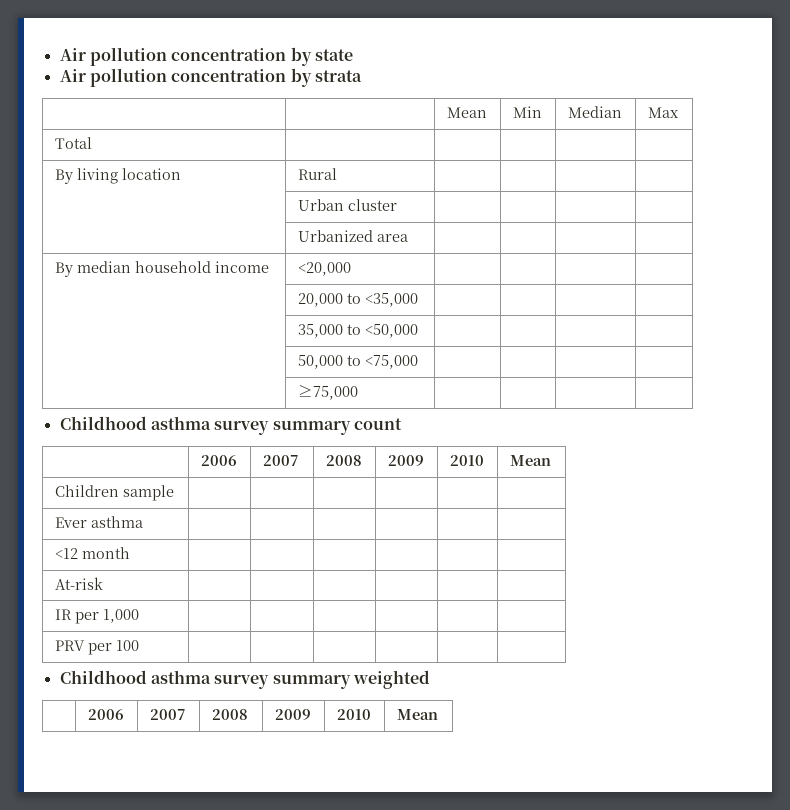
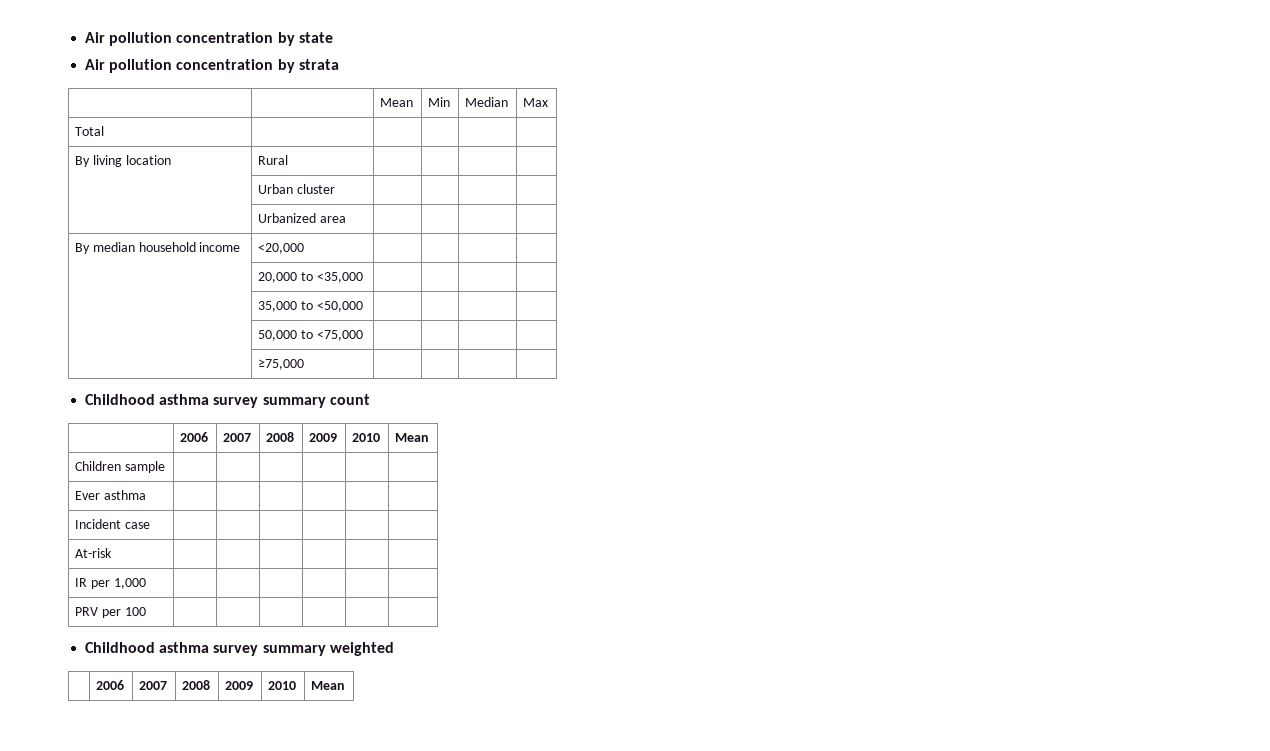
- <12 month | | | | | |
+ Incident case | | | | | |

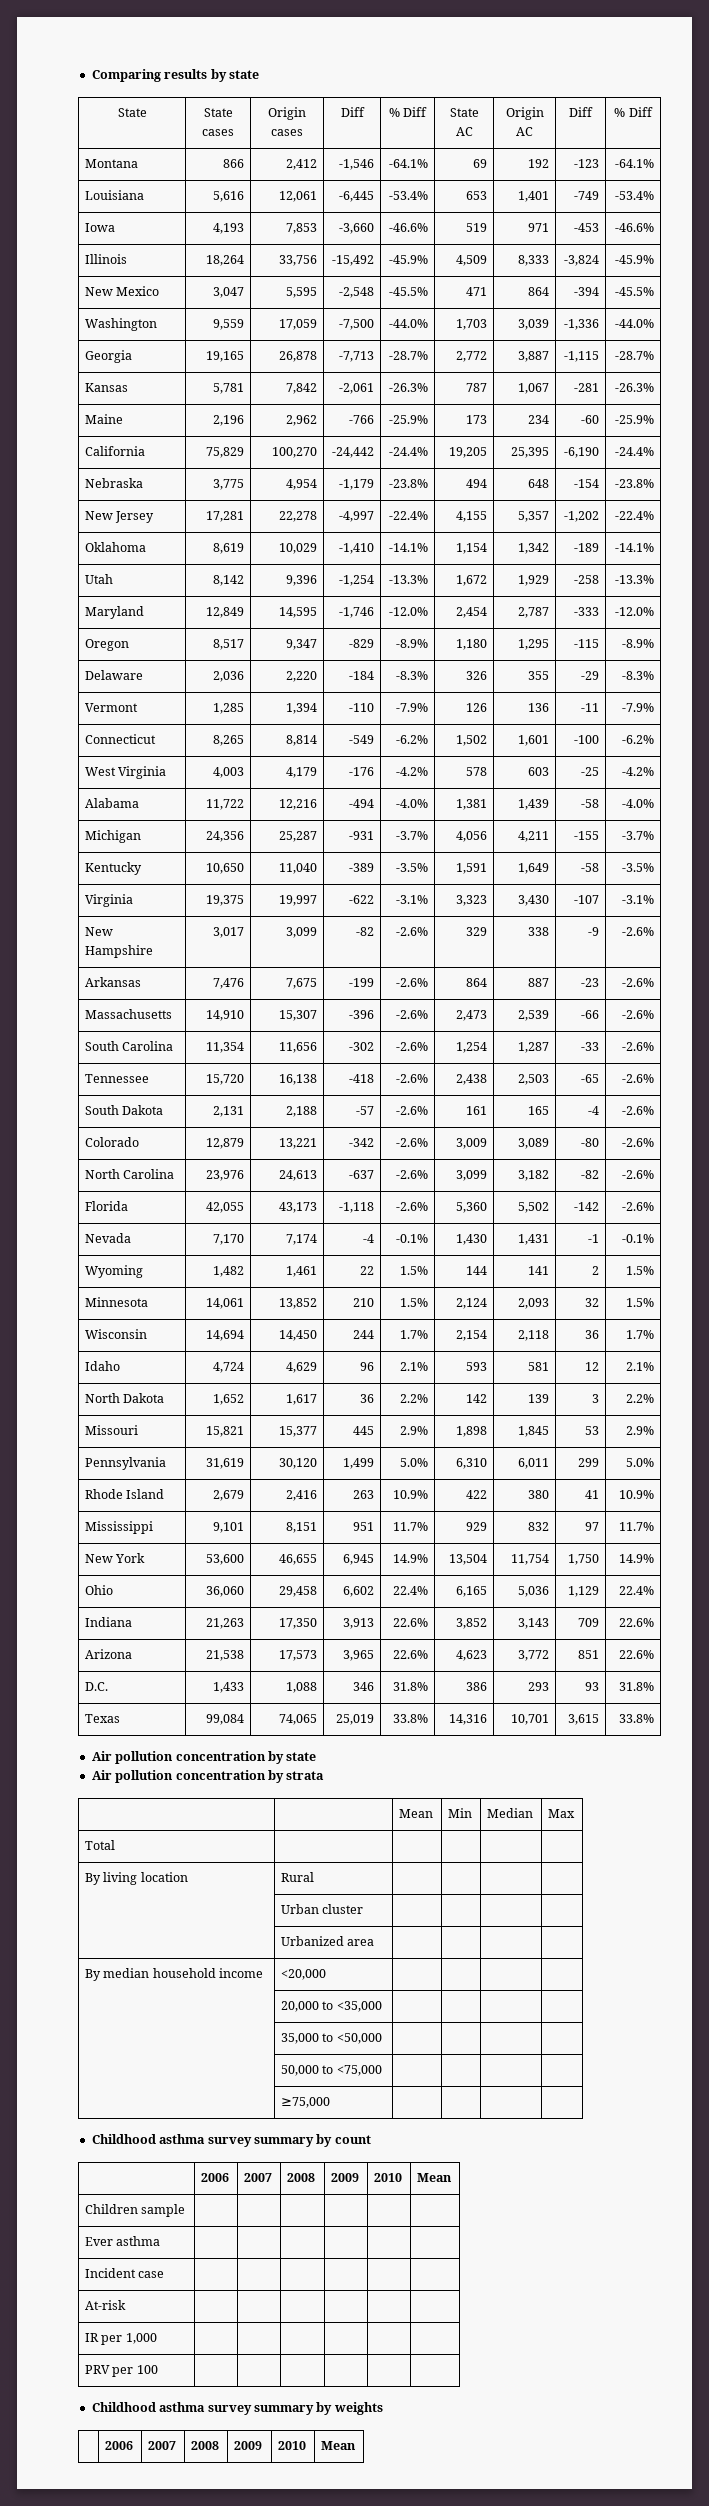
+ Comparing results by state
+ State | State cases | Origin cases | Diff | % Diff | State AC | Origin AC | Diff | % Diff
+ Montana | 866 | 2,412 | -1,546 | -64.1% | 69 | 192 | -123 | -64.1%
+ Louisiana | 5,616 | 12,061 | -6,445 | -53.4% | 653 | 1,401 | -749 | -53.4%
+ Iowa | 4,193 | 7,853 | -3,660 | -46.6% | 519 | 971 | -453 | -46.6%
+ Illinois | 18,264 | 33,756 | -15,492 | -45.9% | 4,509 | 8,333 | -3,824 | -45.9%
+ New Mexico | 3,047 | 5,595 | -2,548 | -45.5% | 471 | 864 | -394 | -45.5%
+ Washington | 9,559 | 17,059 | -7,500 | -44.0% | 1,703 | 3,039 | -1,336 | -44.0%
+ Georgia | 19,165 | 26,878 | -7,713 | -28.7% | 2,772 | 3,887 | -1,115 | -28.7%
+ Kansas | 5,781 | 7,842 | -2,061 | -26.3% | 787 | 1,067 | -281 | -26.3%
+ Maine | 2,196 | 2,962 | -766 | -25.9% | 173 | 234 | -60 | -25.9%
+ California | 75,829 | 100,270 | -24,442 | -24.4% | 19,205 | 25,395 | -6,190 | -24.4%
+ Nebraska | 3,775 | 4,954 | -1,179 | -23.8% | 494 | 648 | -154 | -23.8%
+ New Jersey | 17,281 | 22,278 | -4,997 | -22.4% | 4,155 | 5,357 | -1,202 | -22.4%
+ Oklahoma | 8,619 | 10,029 | -1,410 | -14.1% | 1,154 | 1,342 | -189 | -14.1%
+ Utah | 8,142 | 9,396 | -1,254 | -13.3% | 1,672 | 1,929 | -258 | -13.3%
+ Maryland | 12,849 | 14,595 | -1,746 | -12.0% | 2,454 | 2,787 | -333 | -12.0%
+ Oregon | 8,517 | 9,347 | -829 | -8.9% | 1,180 | 1,295 | -115 | -8.9%
+ Delaware | 2,036 | 2,220 | -184 | -8.3% | 326 | 355 | -29 | -8.3%
+ Vermont | 1,285 | 1,394 | -110 | -7.9% | 126 | 136 | -11 | -7.9%
+ Connecticut | 8,265 | 8,814 | -549 | -6.2% | 1,502 | 1,601 | -100 | -6.2%
+ West Virginia | 4,003 | 4,179 | -176 | -4.2% | 578 | 603 | -25 | -4.2%
+ Alabama | 11,722 | 12,216 | -494 | -4.0% | 1,381 | 1,439 | -58 | -4.0%
+ Michigan | 24,356 | 25,287 | -931 | -3.7% | 4,056 | 4,211 | -155 | -3.7%
+ Kentucky | 10,650 | 11,040 | -389 | -3.5% | 1,591 | 1,649 | -58 | -3.5%
+ Virginia | 19,375 | 19,997 | -622 | -3.1% | 3,323 | 3,430 | -107 | -3.1%
+ New Hampshire | 3,017 | 3,099 | -82 | -2.6% | 329 | 338 | -9 | -2.6%
+ Arkansas | 7,476 | 7,675 | -199 | -2.6% | 864 | 887 | -23 | -2.6%
+ Massachusetts | 14,910 | 15,307 | -396 | -2.6% | 2,473 | 2,539 | -66 | -2.6%
+ South Carolina | 11,354 | 11,656 | -302 | -2.6% | 1,254 | 1,287 | -33 | -2.6%
+ Tennessee | 15,720 | 16,138 | -418 | -2.6% | 2,438 | 2,503 | -65 | -2.6%
+ South Dakota | 2,131 | 2,188 | -57 | -2.6% | 161 | 165 | -4 | -2.6%
+ Colorado | 12,879 | 13,221 | -342 | -2.6% | 3,009 | 3,089 | -80 | -2.6%
+ North Carolina | 23,976 | 24,613 | -637 | -2.6% | 3,099 | 3,182 | -82 | -2.6%
+ Florida | 42,055 | 43,173 | -1,118 | -2.6% | 5,360 | 5,502 | -142 | -2.6%
+ Nevada | 7,170 | 7,174 | -4 | -0.1% | 1,430 | 1,431 | -1 | -0.1%
+ Wyoming | 1,482 | 1,461 | 22 | 1.5% | 144 | 141 | 2 | 1.5%
+ Minnesota | 14,061 | 13,852 | 210 | 1.5% | 2,124 | 2,093 | 32 | 1.5%
+ Wisconsin | 14,694 | 14,450 | 244 | 1.7% | 2,154 | 2,118 | 36 | 1.7%
+ Idaho | 4,724 | 4,629 | 96 | 2.1% | 593 | 581 | 12 | 2.1%
+ North Dakota | 1,652 | 1,617 | 36 | 2.2% | 142 | 139 | 3 | 2.2%
+ Missouri | 15,821 | 15,377 | 445 | 2.9% | 1,898 | 1,845 | 53 | 2.9%
+ Pennsylvania | 31,619 | 30,120 | 1,499 | 5.0% | 6,310 | 6,011 | 299 | 5.0%
+ Rhode Island | 2,679 | 2,416 | 263 | 10.9% | 422 | 380 | 41 | 10.9%
+ Mississippi | 9,101 | 8,151 | 951 | 11.7% | 929 | 832 | 97 | 11.7%
+ New York | 53,600 | 46,655 | 6,945 | 14.9% | 13,504 | 11,754 | 1,750 | 14.9%
+ Ohio | 36,060 | 29,458 | 6,602 | 22.4% | 6,165 | 5,036 | 1,129 | 22.4%
+ Indiana | 21,263 | 17,350 | 3,913 | 22.6% | 3,852 | 3,143 | 709 | 22.6%
+ Arizona | 21,538 | 17,573 | 3,965 | 22.6% | 4,623 | 3,772 | 851 | 22.6%
+ D.C. | 1,433 | 1,088 | 346 | 31.8% | 386 | 293 | 93 | 31.8%
+ Texas | 99,084 | 74,065 | 25,019 | 33.8% | 14,316 | 10,701 | 3,615 | 33.8%
- Childhood asthma survey summary count
+ Childhood asthma survey summary by count
- Childhood asthma survey summary weighted
+ Childhood asthma survey summary by weights

